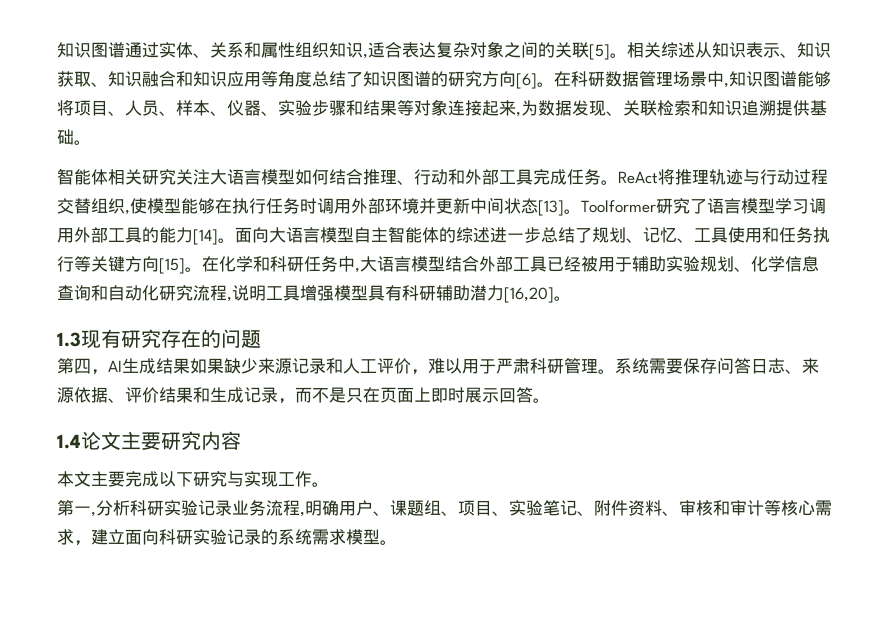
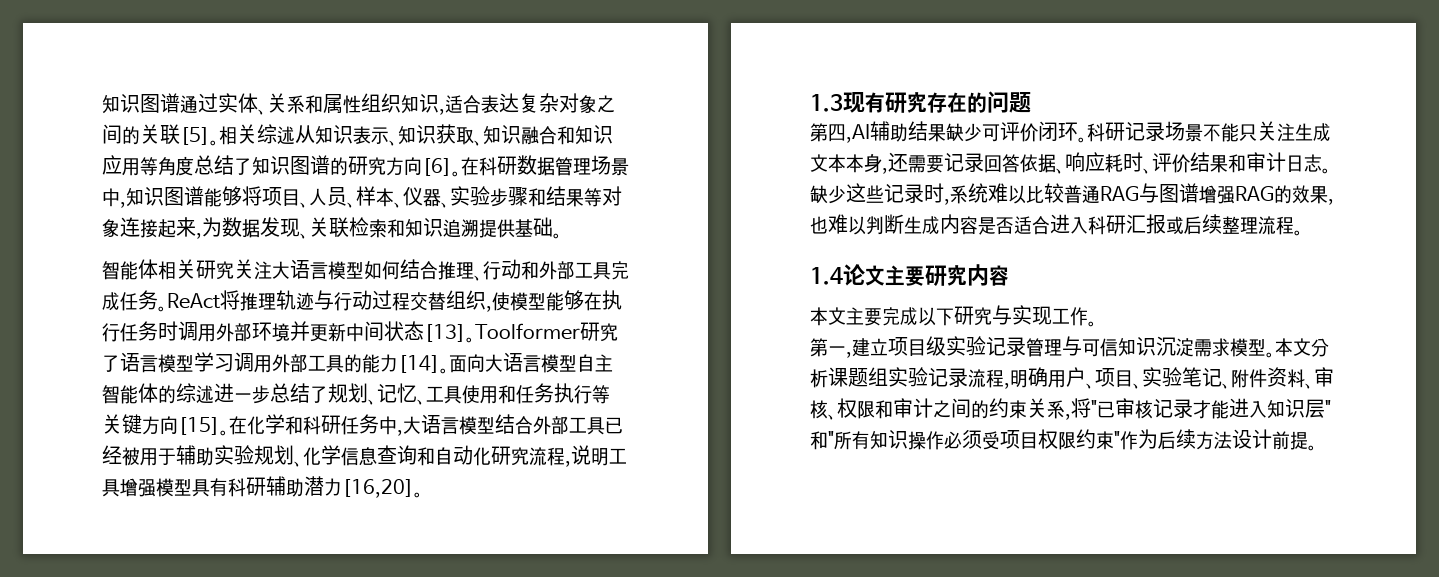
- 第四，AI生成结果如果缺少来源记录和人工评价，难以用于严肃科研管理。系统需要保存问答日志、来源依据、评价结果和生成记录，而不是只在页面上即时展示回答。
+ 第四,AI辅助结果缺少可评价闭环。科研记录场景不能只关注生成文本本身,还需要记录回答依据、响应耗时、评价结果和审计日志。缺少这些记录时,系统难以比较普通RAG与图谱增强RAG的效果,也难以判断生成内容是否适合进入科研汇报或后续整理流程。
- 第一,分析科研实验记录业务流程,明确用户、课题组、项目、实验笔记、附件资料、审核和审计等核心需求，建立面向科研实验记录的系统需求模型。
+ 第一,建立项目级实验记录管理与可信知识沉淀需求模型。本文分析课题组实验记录流程,明确用户、项目、实验笔记、附件资料、审核、权限和审计之间的约束关系,将"已审核记录才能进入知识层"和"所有知识操作必须受项目权限约束"作为后续方法设计前提。

